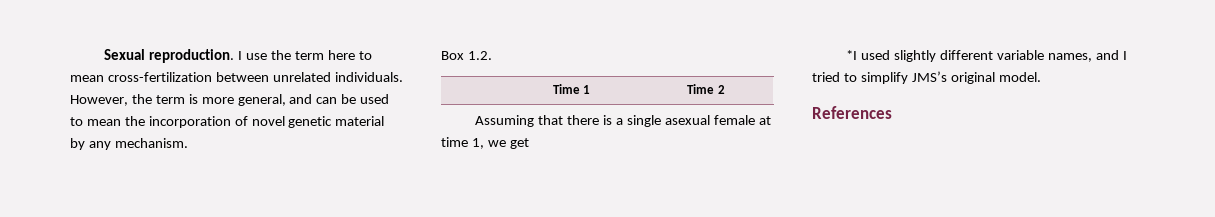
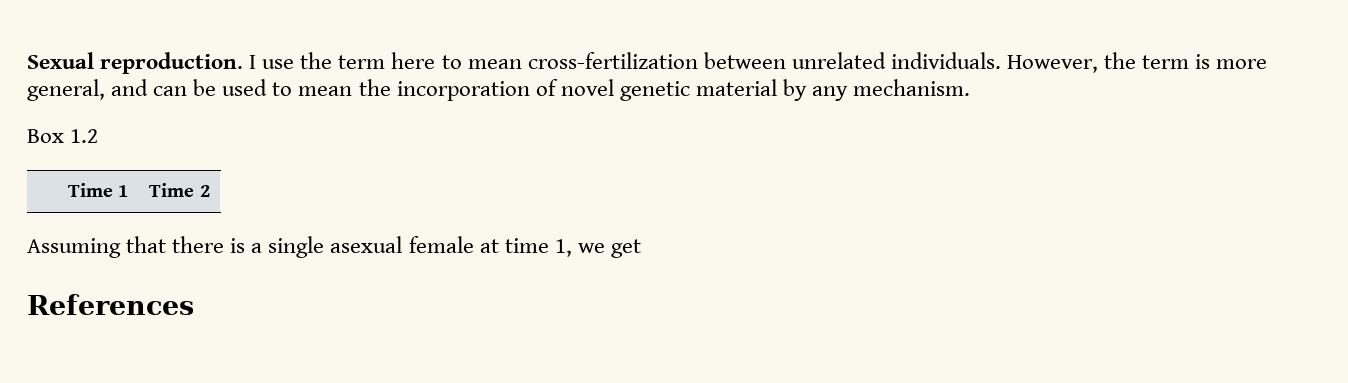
- Box 1.2.
+ Box 1.2
- *I used slightly different variable names, and I tried to simplify JMS’s original model.

